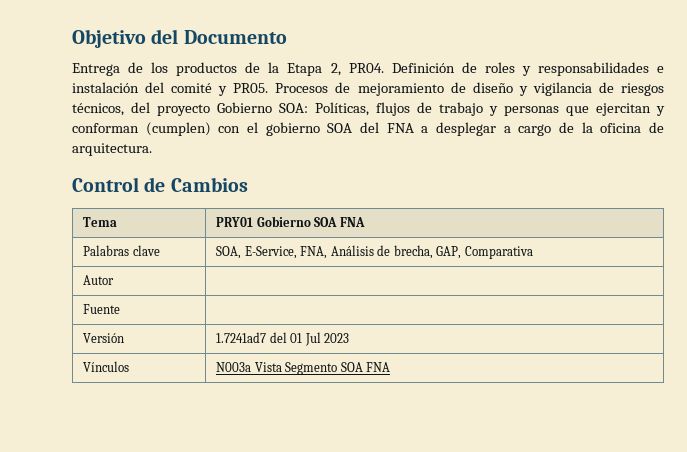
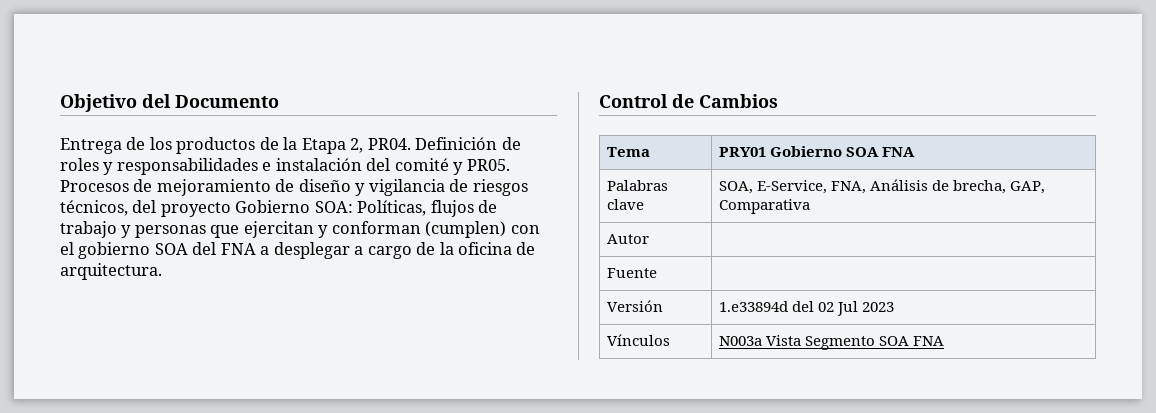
- Versión | 1.7241ad7 del 01 Jul 2023
+ Versión | 1.e33894d del 02 Jul 2023

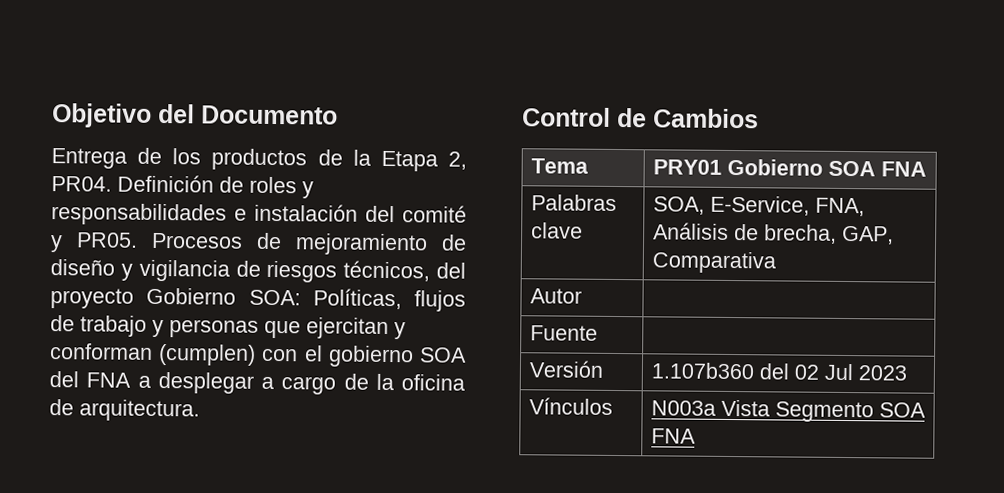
- Versión | 1.e33894d del 02 Jul 2023
+ Versión | 1.107b360 del 02 Jul 2023

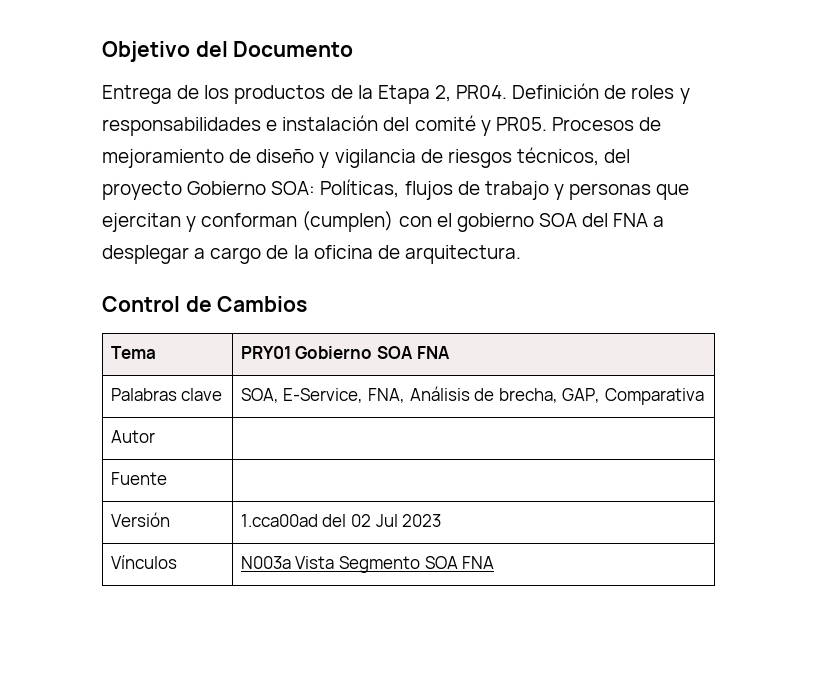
- Versión | 1.107b360 del 02 Jul 2023
+ Versión | 1.cca00ad del 02 Jul 2023

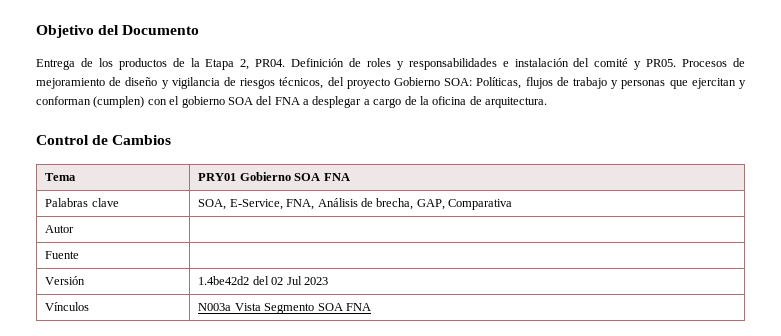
- Versión | 1.cca00ad del 02 Jul 2023
+ Versión | 1.4be42d2 del 02 Jul 2023

